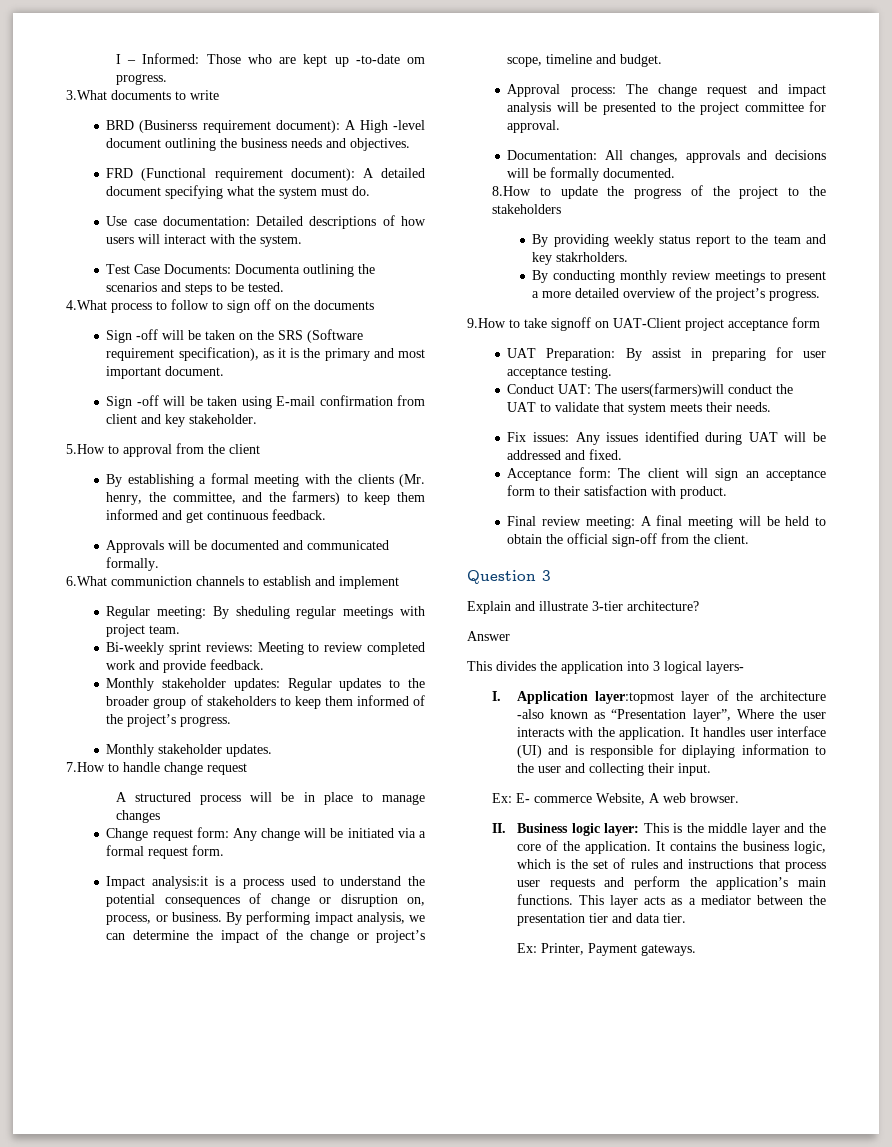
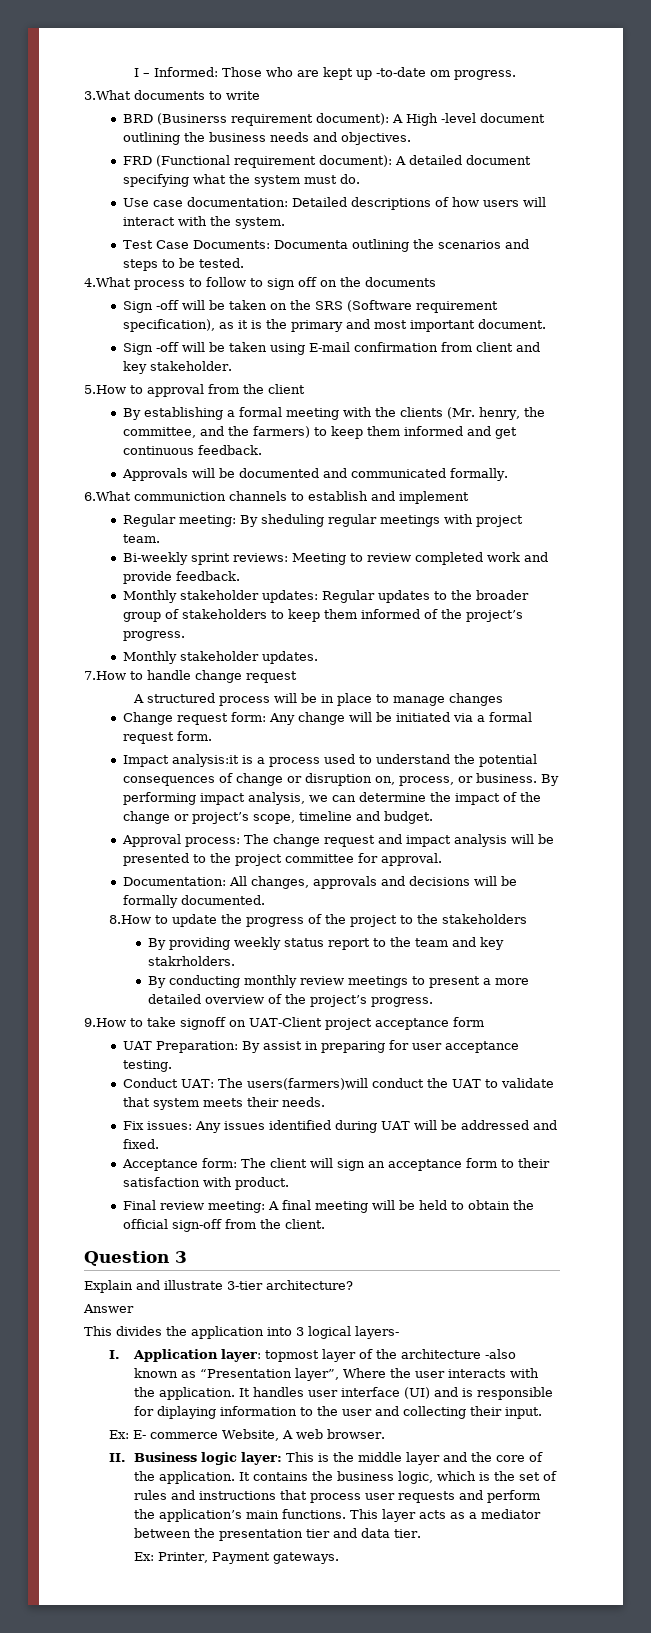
- I. Application layer:topmost layer of the architecture -also known as “Presentation layer”, Where the user interacts with the application.
+ I. Application layer: topmost layer of the architecture -also known as “Presentation layer”, Where the user interacts with the application.

